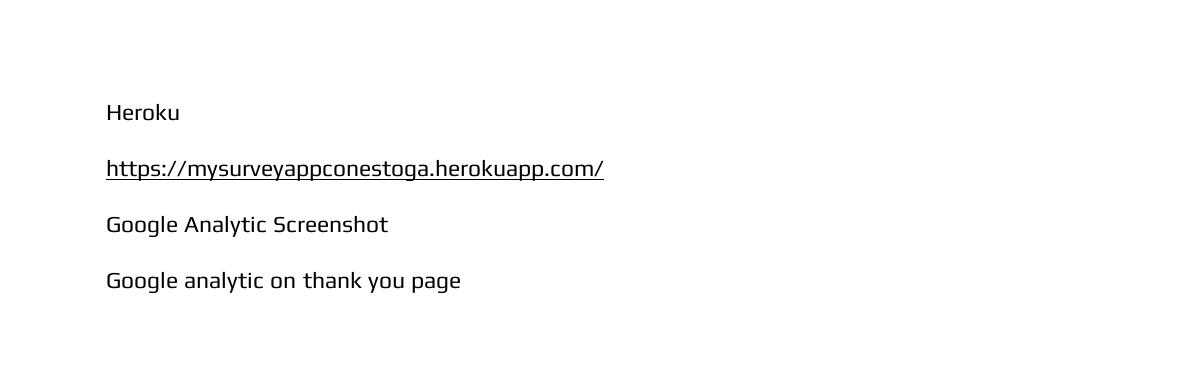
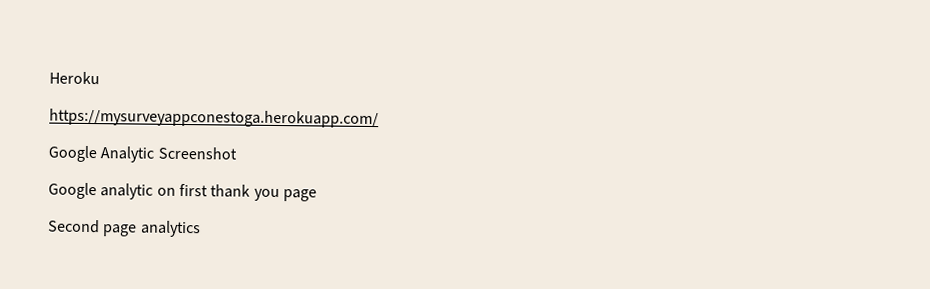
- Google analytic on thank you page
+ Google analytic on first thank you page
+ Second page analytics

